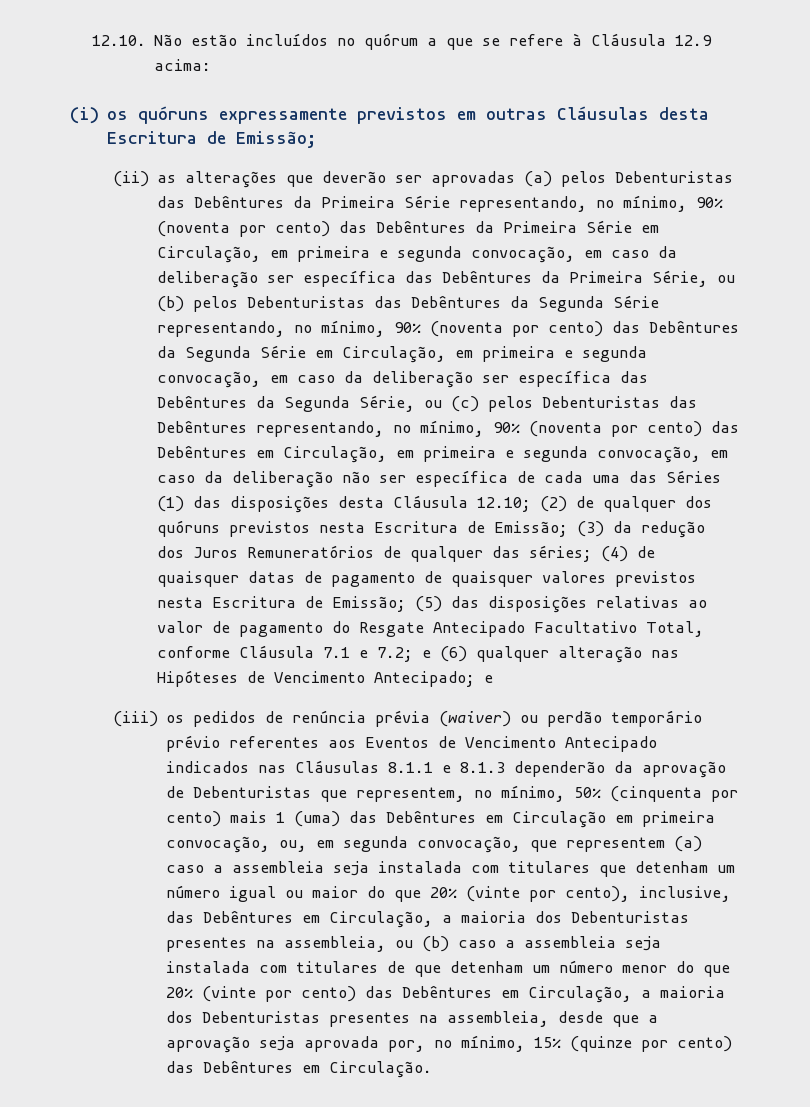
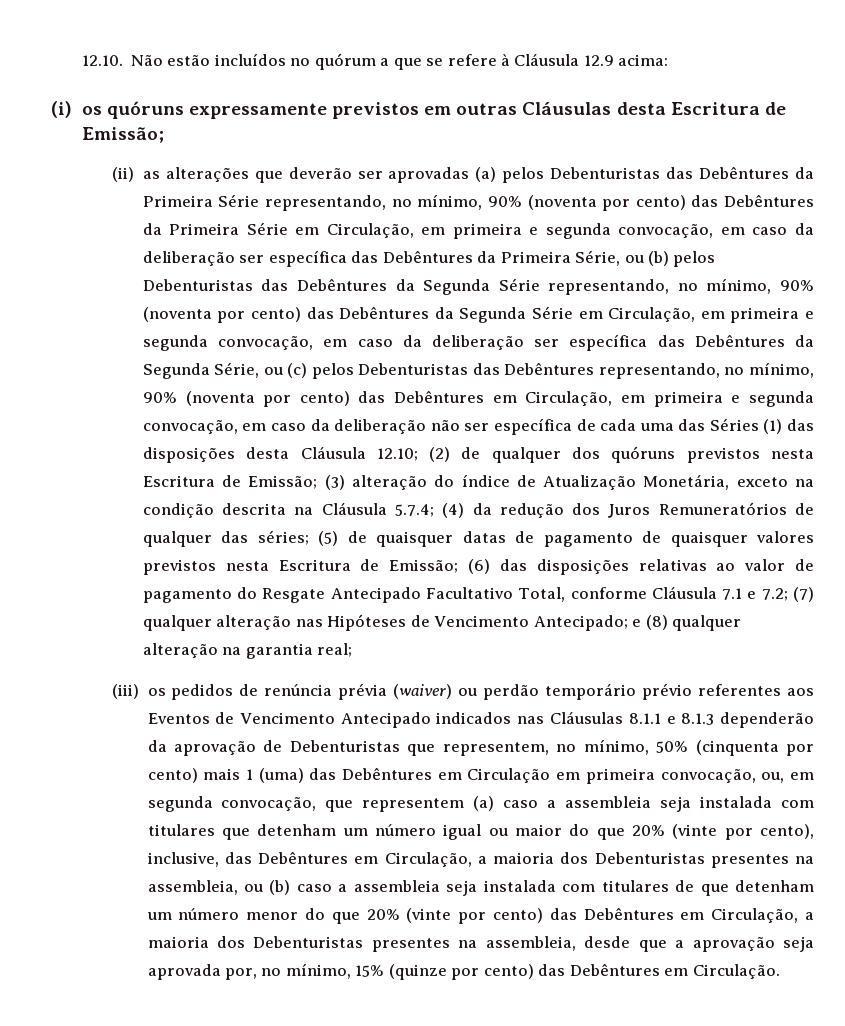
- (3) da redução dos Juros Remuneratórios de qualquer das séries;
+ (3) alteração do índice de Atualização Monetária, exceto na condição descrita na Cláusula 5.7.4; (4) da redução dos Juros Remuneratórios de qualquer das séries;
- (4) de quaisquer datas de pagamento de quaisquer valores previstos nesta Escritura de Emissão;
+ (5) de quaisquer datas de pagamento de quaisquer valores previstos nesta Escritura de Emissão;
- (5) das disposições relativas ao valor de pagamento do Resgate Antecipado Facultativo Total, conforme Cláusula 7.1 e 7.2;
+ (6) das disposições relativas ao valor de pagamento do Resgate Antecipado Facultativo Total, conforme Cláusula 7.1 e 7.2;
- e (6) qualquer alteração nas Hipóteses de Vencimento Antecipado; e
+ (7) qualquer alteração nas Hipóteses de Vencimento Antecipado; e (8) qualquer alteração na garantia real;

